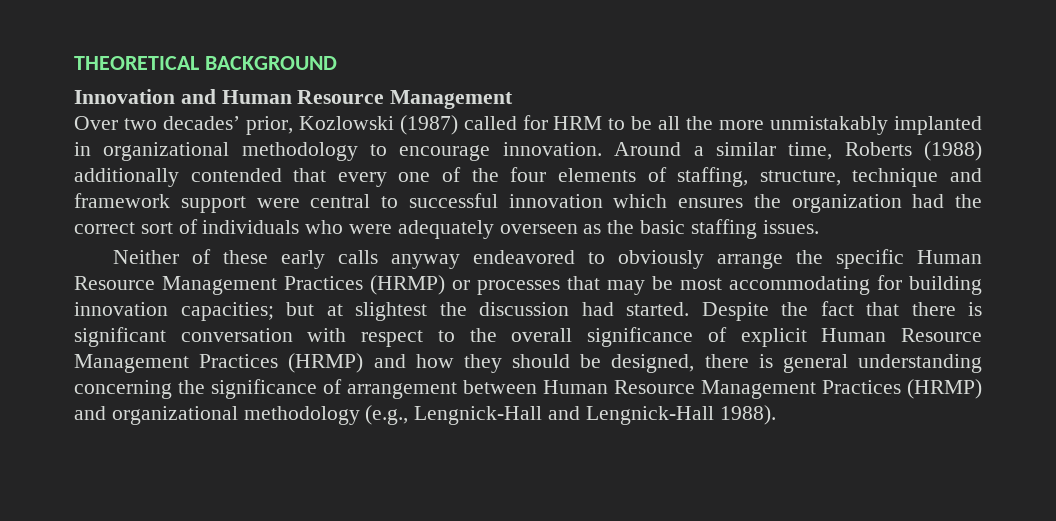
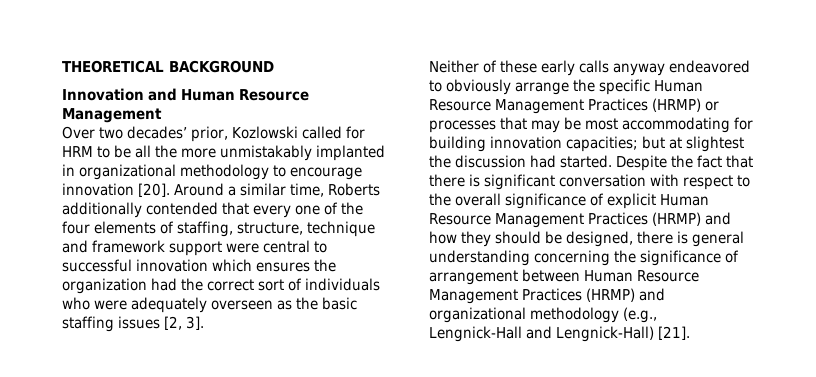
- Over two decades’ prior, Kozlowski (1987) called for HRM to be all the more unmistakably implanted in organizational methodology to encourage innovation.
+ Over two decades’ prior, Kozlowski called for HRM to be all the more unmistakably implanted in organizational methodology to encourage innovation [20].
- Around a similar time, Roberts (1988) additionally contended that every one of the four elements of staffing, structure, technique and framework support were central to successful innovation which ensures the organization had the correct sort of individuals who were adequately overseen as the basic staffing issues.
+ Around a similar time, Roberts additionally contended that every one of the four elements of staffing, structure, technique and framework support were central to successful innovation which ensures the organization had the correct sort of individuals who were adequately overseen as the basic staffing issues [2, 3].
- Despite the fact that there is significant conversation with respect to the overall significance of explicit Human Resource Management Practices (HRMP) and how they should be designed, there is general understanding concerning the significance of arrangement between Human Resource Management Practices (HRMP) and organizational methodology (e.g., Lengnick-Hall and Lengnick-Hall 1988).
+ Despite the fact that there is significant conversation with respect to the overall significance of explicit Human Resource Management Practices (HRMP) and how they should be designed, there is general understanding concerning the significance of arrangement between Human Resource Management Practices (HRMP) and organizational methodology (e.g., Lengnick-Hall and Lengnick-Hall) [21].

